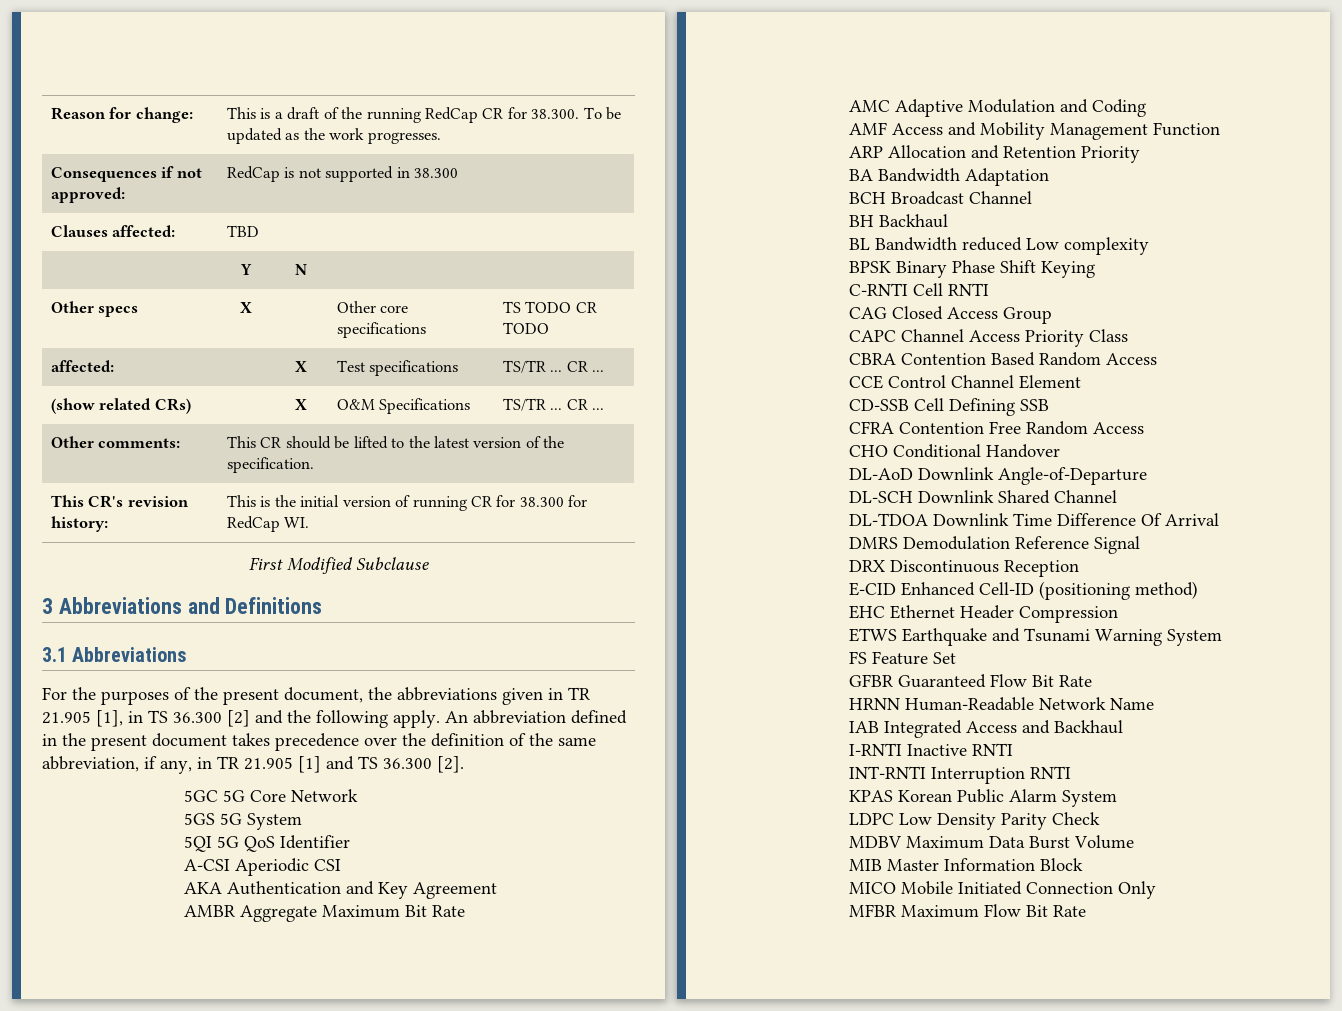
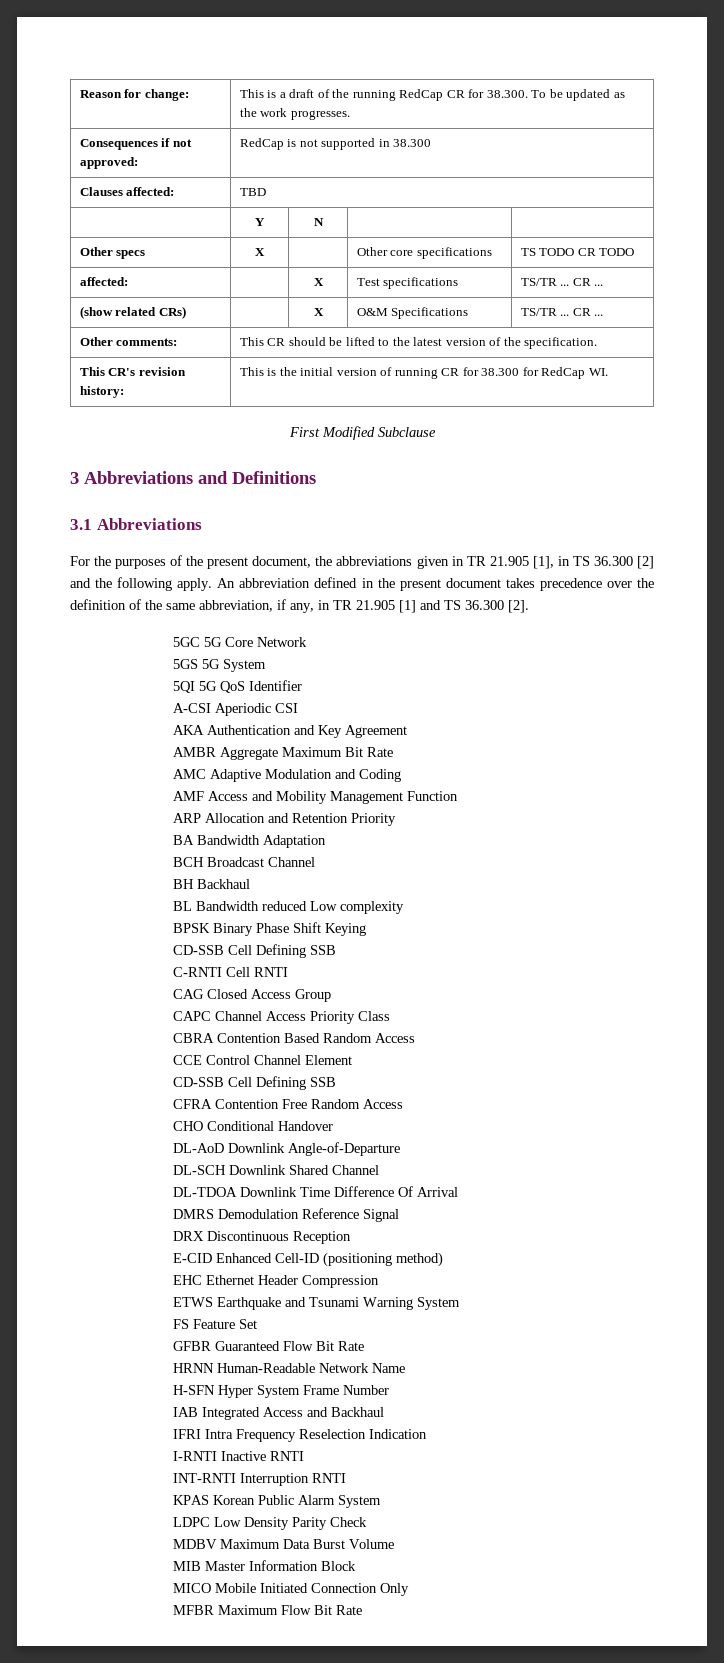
  BPSK Binary Phase Shift Keying
+ CD-SSB Cell Defining SSB
+ H-SFN Hyper System Frame Number
+ IFRI Intra Frequency Reselection Indication

